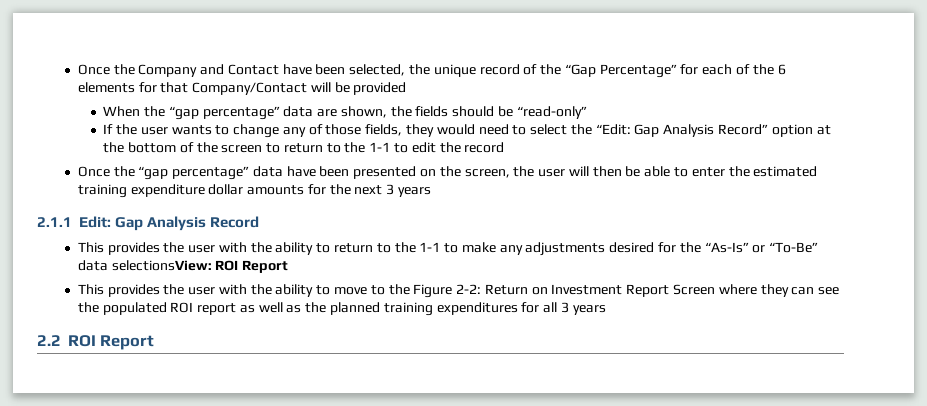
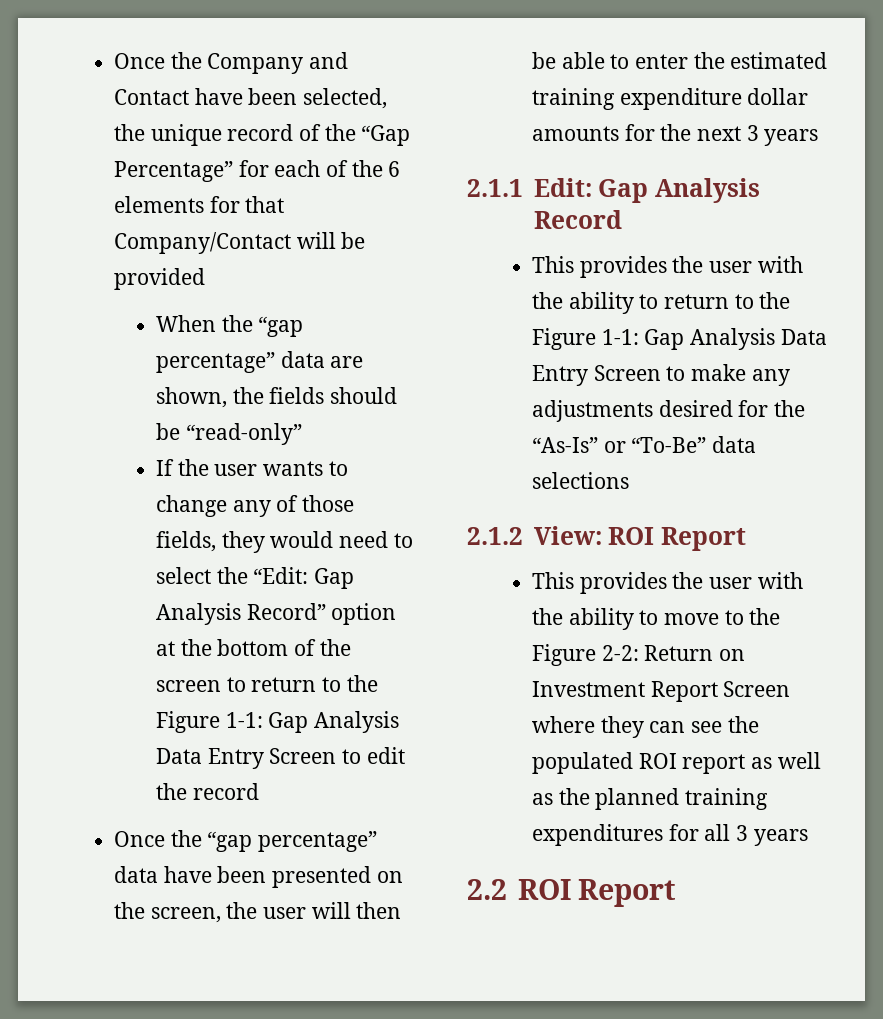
- If the user wants to change any of those fields, they would need to select the “Edit: Gap Analysis Record” option at the bottom of the screen to return to the 1-1 to edit the record
+ If the user wants to change any of those fields, they would need to select the “Edit: Gap Analysis Record” option at the bottom of the screen to return to the Figure 1-1: Gap Analysis Data Entry Screen to edit the record
- This provides the user with the ability to return to the 1-1 to make any adjustments desired for the “As-Is” or “To-Be” data selectionsView: ROI Report
+ This provides the user with the ability to return to the Figure 1-1: Gap Analysis Data Entry Screen to make any adjustments desired for the “As-Is” or “To-Be” data selections
+ 2.1.2 View: ROI Report

